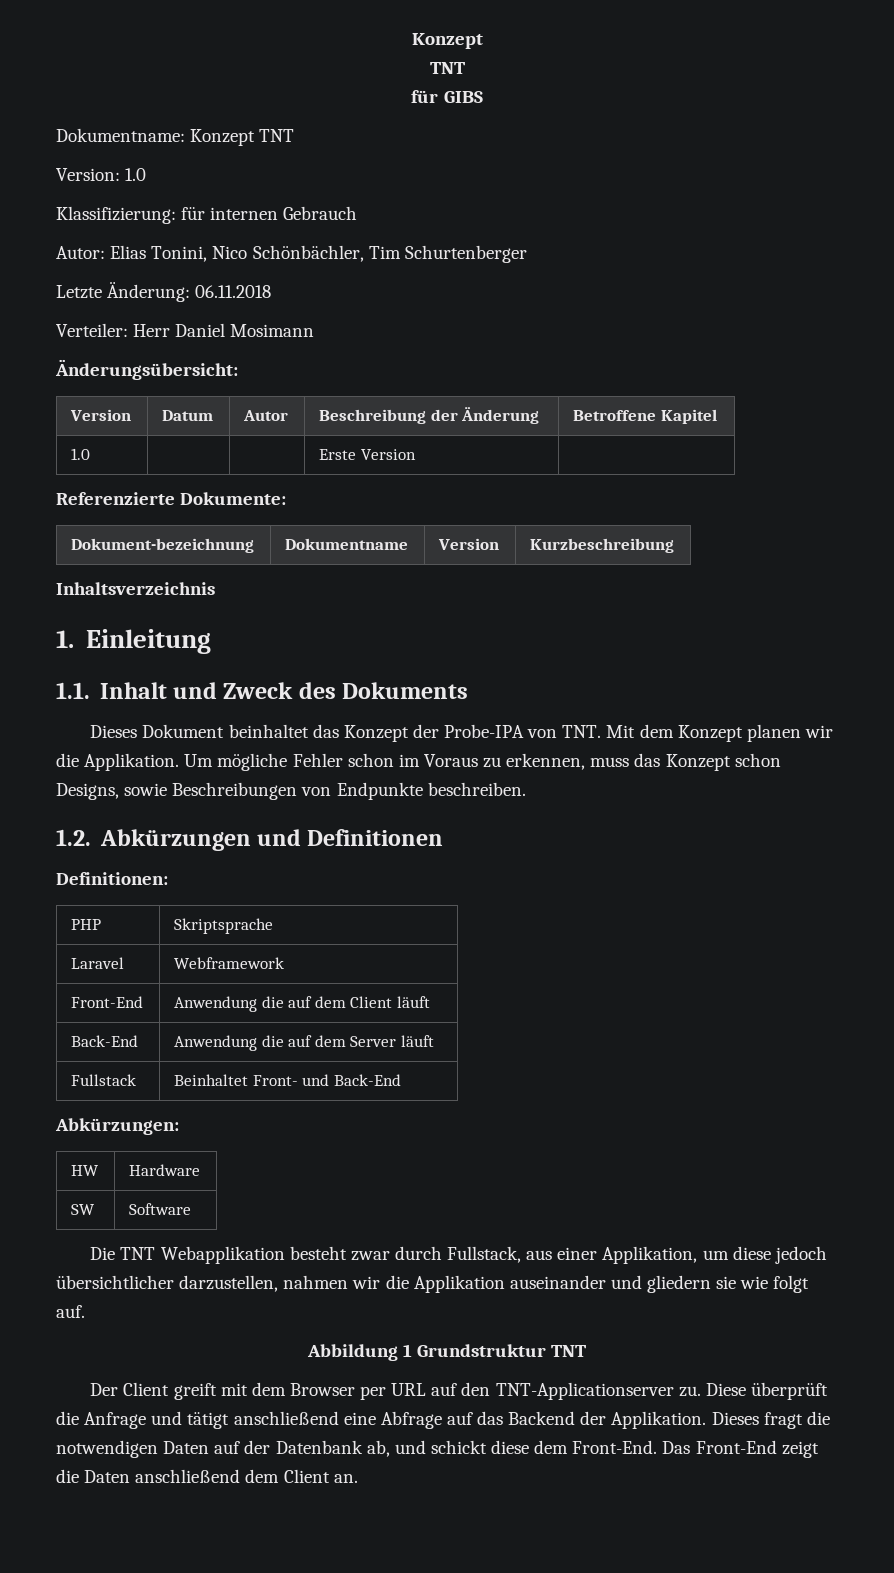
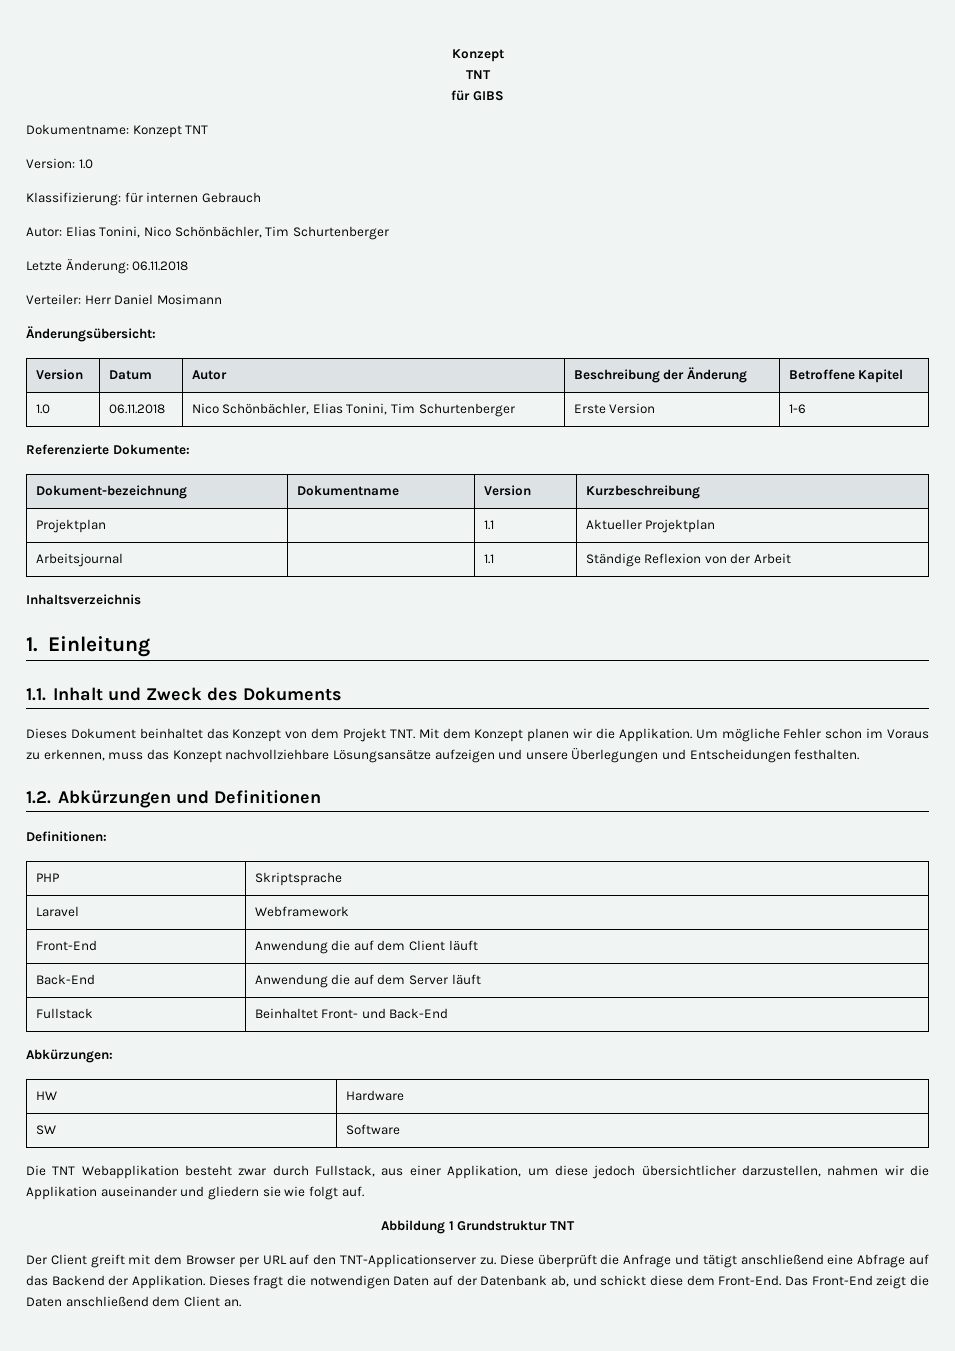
- 1.0 | | | Erste Version |
+ 1.0 | 06.11.2018 | Nico Schönbächler, Elias Tonini, Tim Schurtenberger | Erste Version | 1-6
+ Projektplan | | 1.1 | Aktueller Projektplan
+ Arbeitsjournal | | 1.1 | Ständige Reflexion von der Arbeit
- Dieses Dokument beinhaltet das Konzept der Probe-IPA von TNT. Mit dem Konzept planen wir die Applikation.
+ Dieses Dokument beinhaltet das Konzept von dem Projekt TNT. Mit dem Konzept planen wir die Applikation.
- Um mögliche Fehler schon im Voraus zu erkennen, muss das Konzept schon Designs, sowie Beschreibungen von Endpunkte beschreiben.
+ Um mögliche Fehler schon im Voraus zu erkennen, muss das Konzept nachvollziehbare Lösungsansätze aufzeigen und unsere Überlegungen und Entscheidungen festhalten.

